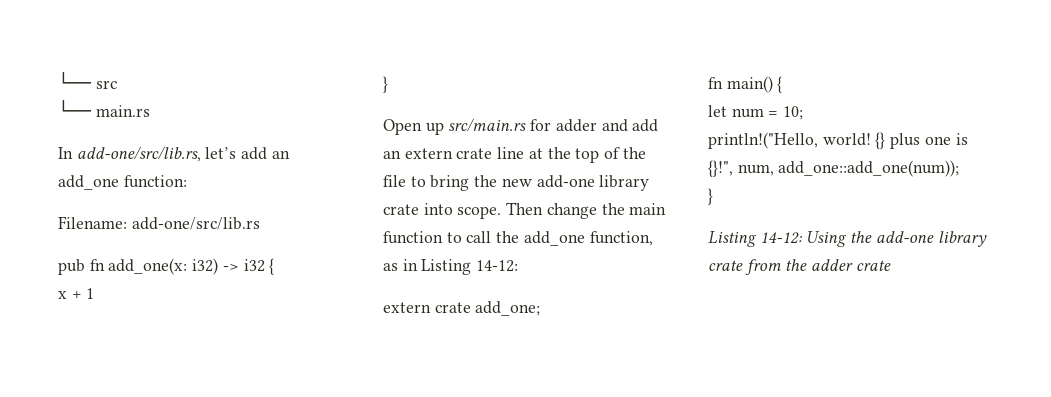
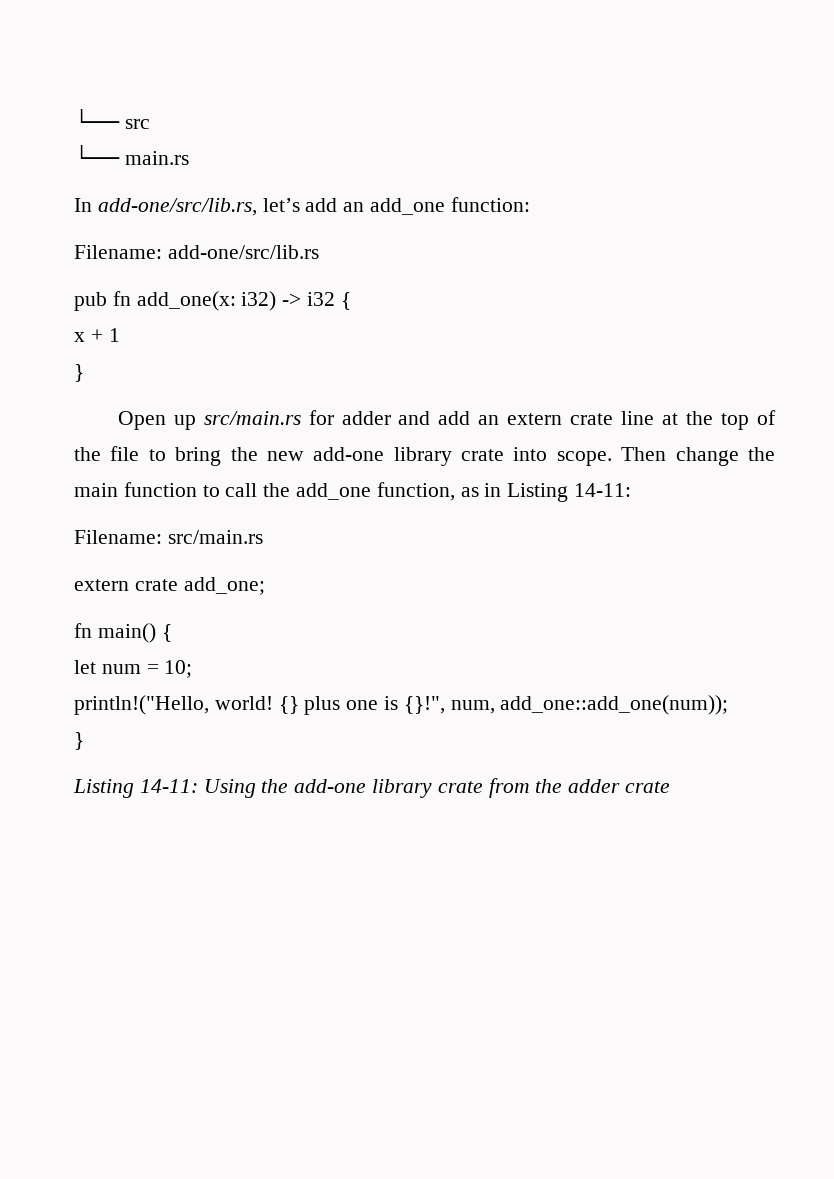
- Then change the main function to call the add_one function, as in Listing 14-12:
+ Then change the main function to call the add_one function, as in Listing 14-11:
+ Filename: src/main.rs
- Listing 14-12: Using the add-one library crate from the adder crate
+ Listing 14-11: Using the add-one library crate from the adder crate

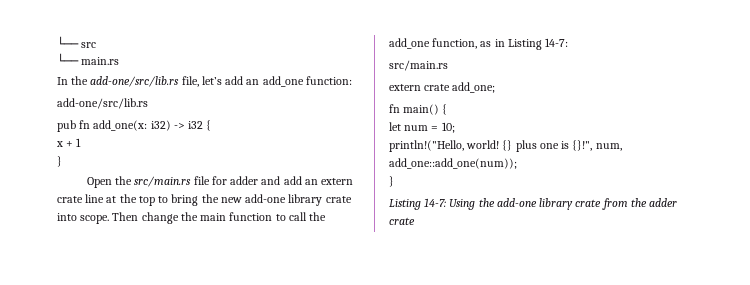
- In add-one/src/lib.rs, let’s add an add_one function:
- Filename: add-one/src/lib.rs
+ In the add-one/src/lib.rs file, let’s add an add_one function:
+ add-one/src/lib.rs
- Open up src/main.rs for adder and add an extern crate line at the top of the file to bring the new add-one library crate into scope.
+ Open the src/main.rs file for adder and add an extern crate line at the top to bring the new add-one library crate into scope.
- Then change the main function to call the add_one function, as in Listing 14-11:
- Filename: src/main.rs
+ Then change the main function to call the add_one function, as in Listing 14-7:
+ src/main.rs
- Listing 14-11: Using the add-one library crate from the adder crate
+ Listing 14-7: Using the add-one library crate from the adder crate

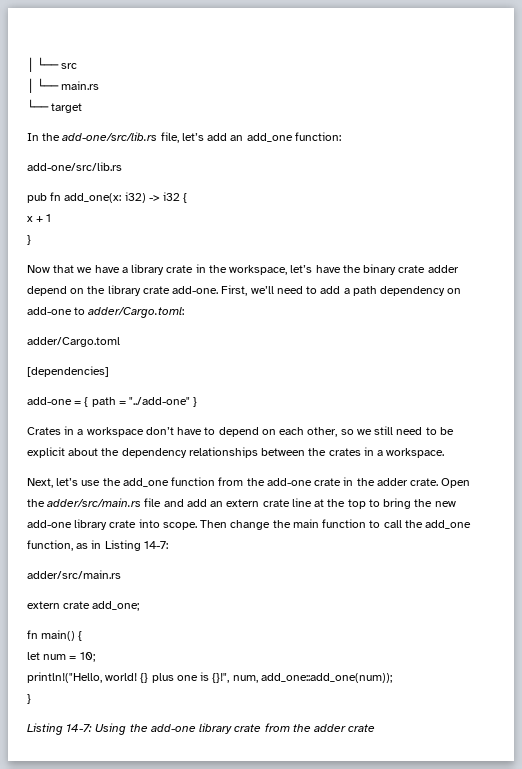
- └── src
+ │ └── src
- └── main.rs
+ │ └── main.rs
+ └── target
- Open the src/main.rs file for adder and add an extern crate line at the top to bring the new add-one library crate into scope.
+ Now that we have a library crate in the workspace, let’s have the binary crate adder depend on the library crate add-one. First, we’ll need to add a path dependency on add-one to adder/Cargo.toml:
+ adder/Cargo.toml
+ [dependencies]
+ add-one = { path = "../add-one" }
+ Crates in a workspace don’t have to depend on each other, so we still need to be explicit about the dependency relationships between the crates in a workspace.
+ Next, let’s use the add_one function from the add-one crate in the adder crate. Open the adder/src/main.rs file and add an extern crate line at the top to bring the new add-one library crate into scope.
  Then change the main function to call the add_one function, as in Listing 14-7:
- src/main.rs
+ adder/src/main.rs

